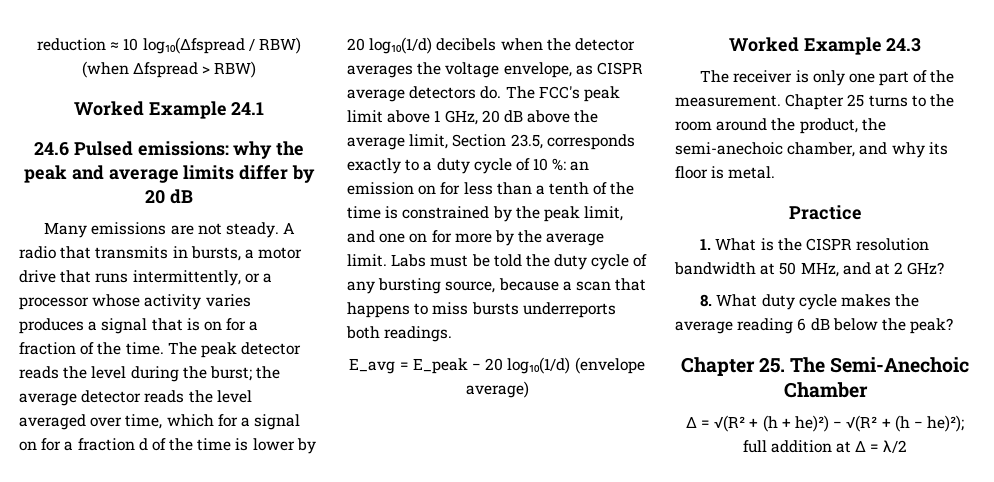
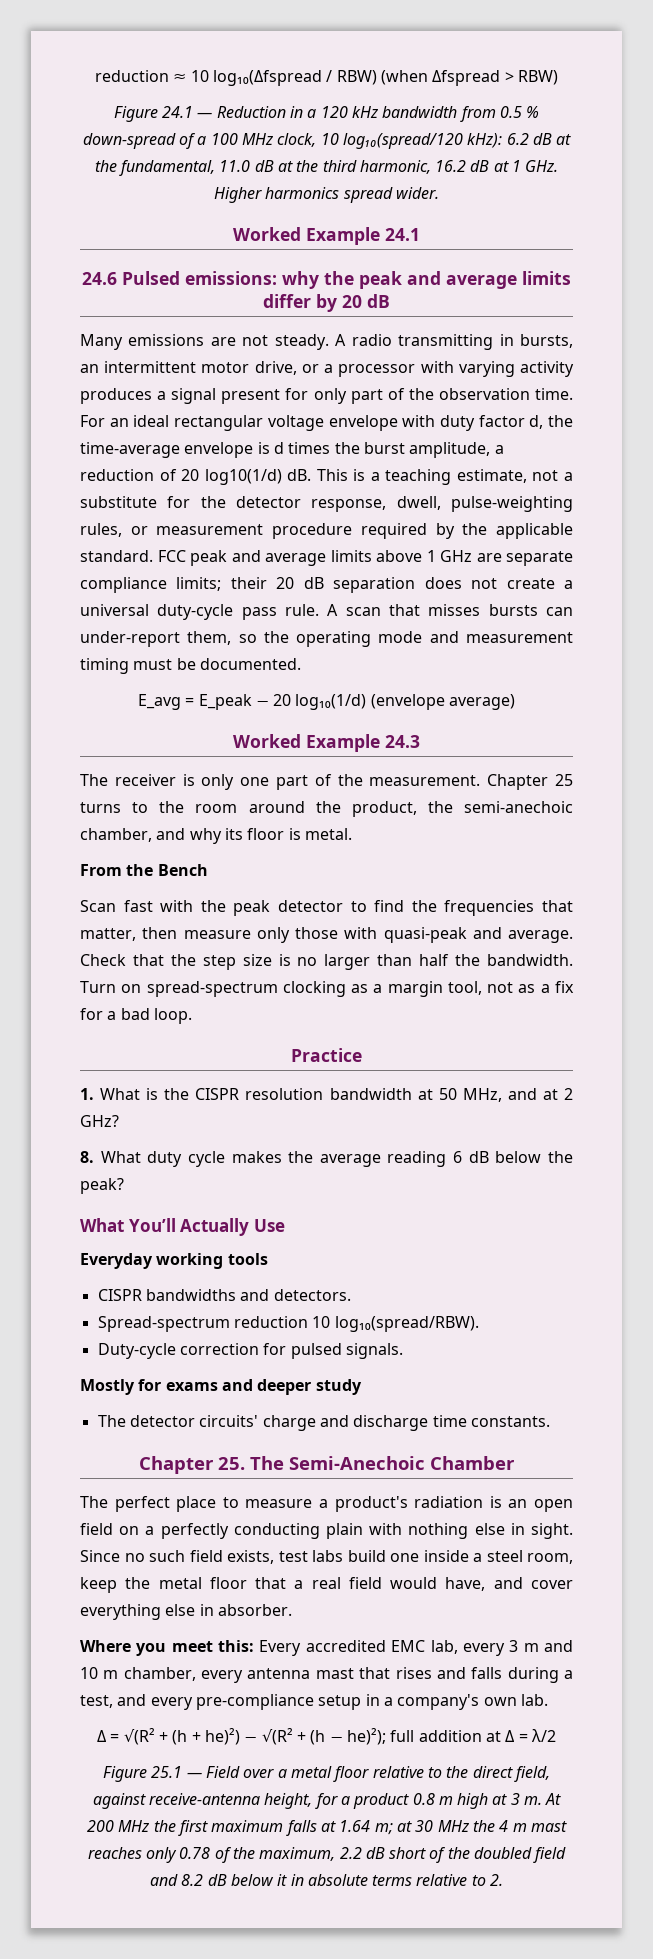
+ Figure 24.1 — Reduction in a 120 kHz bandwidth from 0.5 % down-spread of a 100 MHz clock, 10 log₁₀(spread/120 kHz): 6.2 dB at the fundamental, 11.0 dB at the third harmonic, 16.2 dB at 1 GHz. Higher harmonics spread wider.
- A radio that transmits in bursts, a motor drive that runs intermittently, or a processor whose activity varies produces a signal that is on for a fraction of the time. The peak detector reads the level during the burst; the average detector reads the level averaged over time, which for a signal on for a fraction d of the time is lower by 20 log₁₀(1/d) decibels when the detector averages the voltage envelope, as CISPR average detectors do. The FCC's peak limit above 1 GHz, 20 dB above the average limit, Section 23.5, corresponds exactly to a duty cycle of 10 %: an emission on for less than a tenth of the time is constrained by the peak limit, and one on for more by the average limit. Labs must be told the duty cycle of any bursting source, because a scan that happens to miss bursts underreports both readings.
+ A radio transmitting in bursts, an intermittent motor drive, or a processor with varying activity produces a signal present for only part of the observation time. For an ideal rectangular voltage envelope with duty factor d, the time-average envelope is d times the burst amplitude, a reduction of 20 log10(1/d) dB. This is a teaching estimate, not a substitute for the detector response, dwell, pulse-weighting rules, or measurement procedure required by the applicable standard. FCC peak and average limits above 1 GHz are separate compliance limits; their 20 dB separation does not create a universal duty-cycle pass rule. A scan that misses bursts can under-report them, so the operating mode and measurement timing must be documented.
+ From the Bench
+ Scan fast with the peak detector to find the frequencies that matter, then measure only those with quasi-peak and average. Check that the step size is no larger than half the bandwidth. Turn on spread-spectrum clocking as a margin tool, not as a fix for a bad loop.
+ What You’ll Actually Use
+ Everyday working tools
+ CISPR bandwidths and detectors.
+ Spread-spectrum reduction 10 log₁₀(spread/RBW).
+ Duty-cycle correction for pulsed signals.
+ Mostly for exams and deeper study
+ The detector circuits' charge and discharge time constants.
+ The perfect place to measure a product's radiation is an open field on a perfectly conducting plain with nothing else in sight. Since no such field exists, test labs build one inside a steel room, keep the metal floor that a real field would have, and cover everything else in absorber.
+ Where you meet this: Every accredited EMC lab, every 3 m and 10 m chamber, every antenna mast that rises and falls during a test, and every pre-compliance setup in a company's own lab.
+ Figure 25.1 — Field over a metal floor relative to the direct field, against receive-antenna height, for a product 0.8 m high at 3 m. At 200 MHz the first maximum falls at 1.64 m; at 30 MHz the 4 m mast reaches only 0.78 of the maximum, 2.2 dB short of the doubled field and 8.2 dB below it in absolute terms relative to 2.

